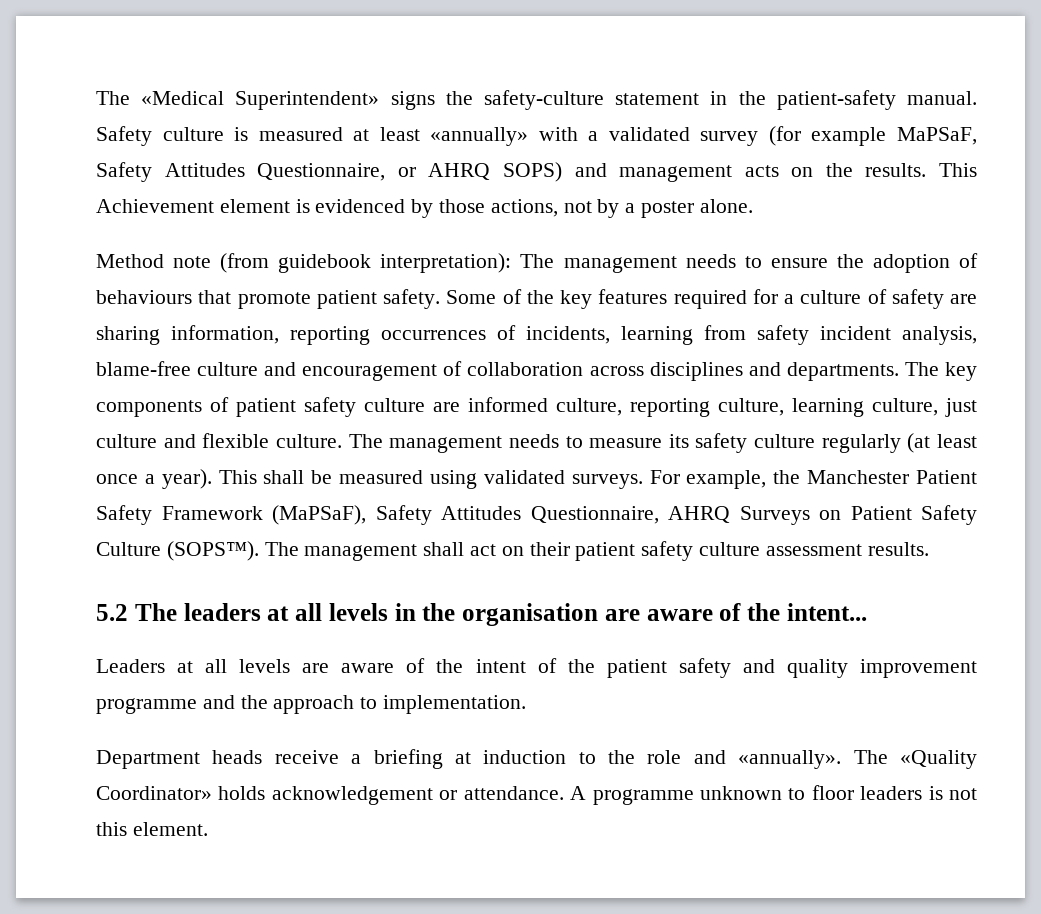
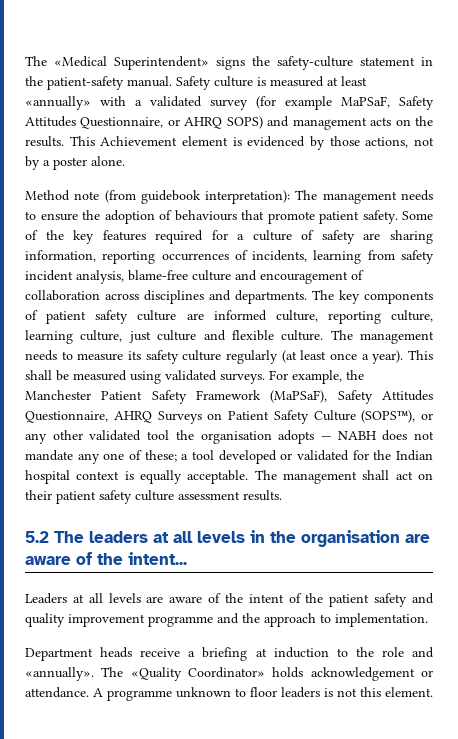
- For example, the Manchester Patient Safety Framework (MaPSaF), Safety Attitudes Questionnaire, AHRQ Surveys on Patient Safety Culture (SOPS™).
+ For example, the Manchester Patient Safety Framework (MaPSaF), Safety Attitudes Questionnaire, AHRQ Surveys on Patient Safety Culture (SOPS™), or any other validated tool the organisation adopts — NABH does not mandate any one of these; a tool developed or validated for the Indian hospital context is equally acceptable.

